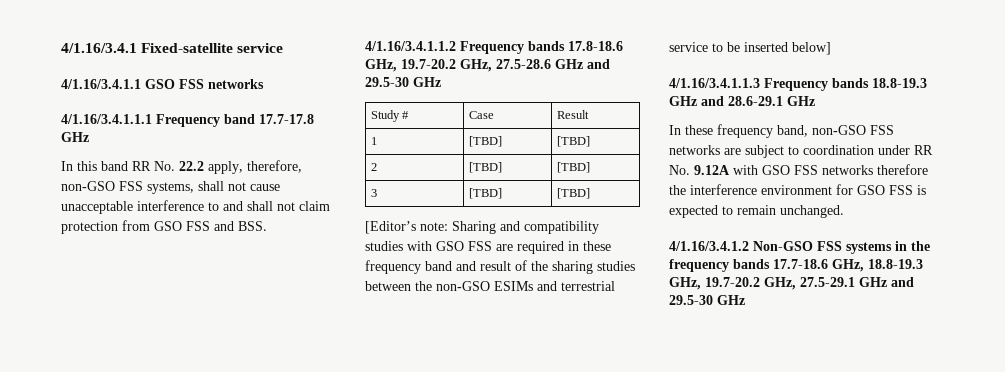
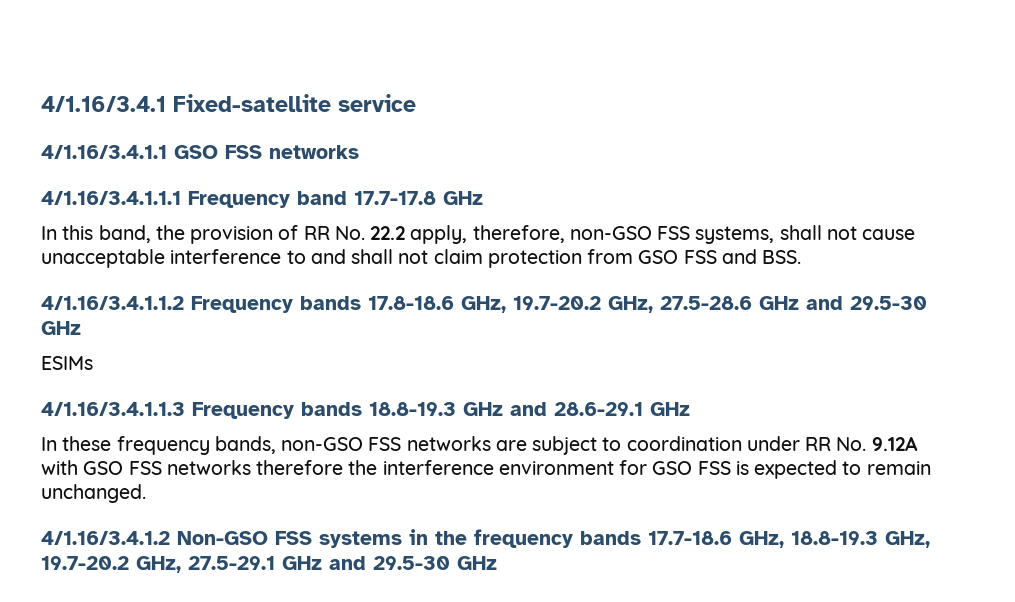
- In this band RR No. 22.2 apply, therefore, non-GSO FSS systems, shall not cause unacceptable interference to and shall not claim protection from GSO FSS and BSS.
+ In this band, the provision of RR No. 22.2 apply, therefore, non-GSO FSS systems, shall not cause unacceptable interference to and shall not claim protection from GSO FSS and BSS.
- Study # | Case | Result
- 1 | [TBD] | [TBD]
- 2 | [TBD] | [TBD]
- 3 | [TBD] | [TBD]
- [Editor’s note: Sharing and compatibility studies with GSO FSS are required in these frequency band and result of the sharing studies between the non-GSO ESIMs and terrestrial service to be inserted below]
+ ESIMs
- In these frequency band, non-GSO FSS networks are subject to coordination under RR No. 9.12A with GSO FSS networks therefore the interference environment for GSO FSS is expected to remain unchanged.
+ In these frequency bands, non-GSO FSS networks are subject to coordination under RR No. 9.12A with GSO FSS networks therefore the interference environment for GSO FSS is expected to remain unchanged.

